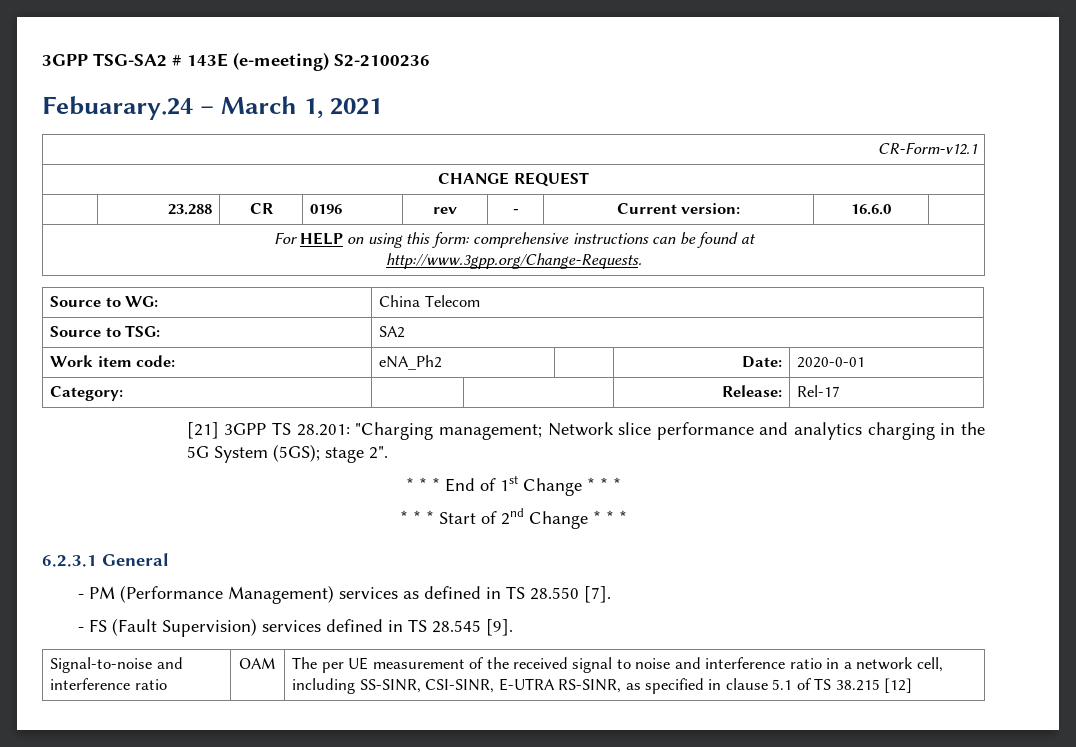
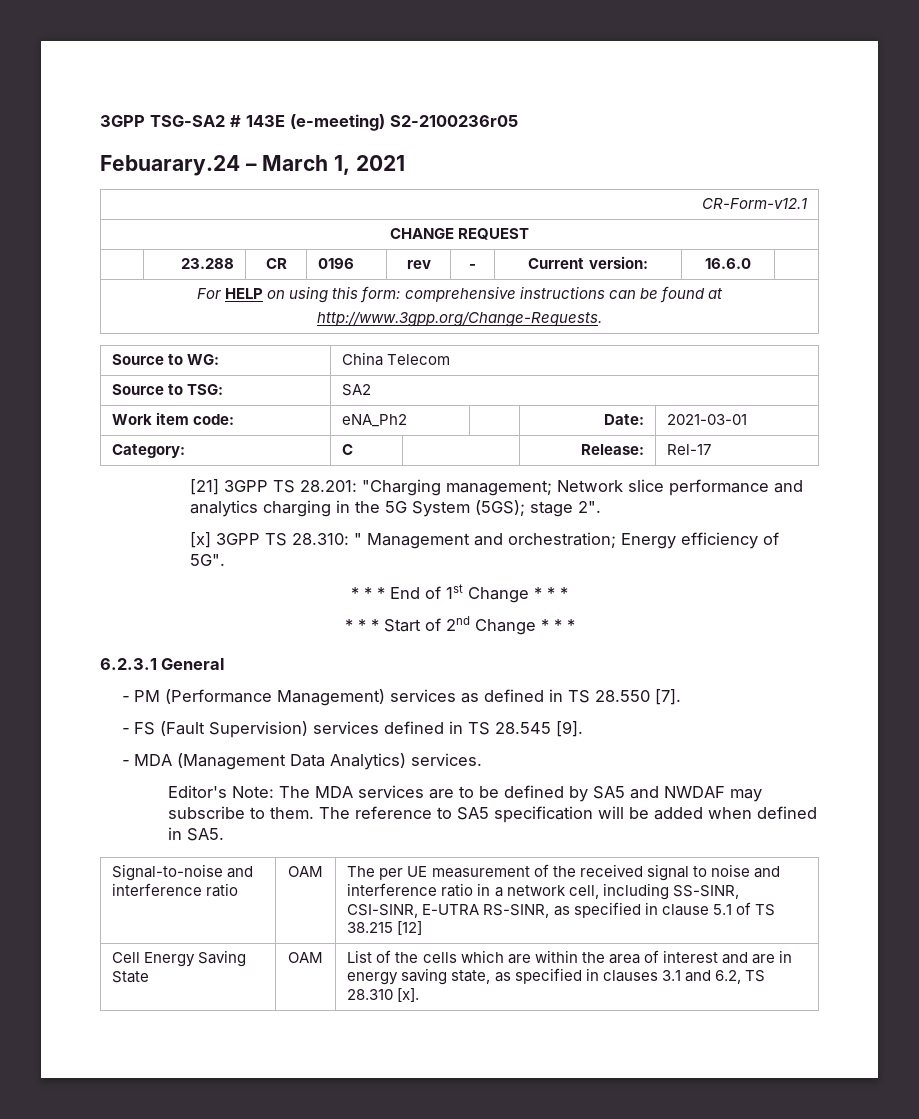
- 3GPP TSG-SA2 # 143E (e-meeting) S2-2100236
+ 3GPP TSG-SA2 # 143E (e-meeting) S2-2100236r05
- Work item code: | eNA_Ph2 | | Date: | 2020-0-01
+ Work item code: | eNA_Ph2 | | Date: | 2021-03-01
- Category: | | | Release: | Rel-17
+ Category: | C | | Release: | Rel-17
+ [x] 3GPP TS 28.310: " Management and orchestration; Energy efficiency of 5G".
+ ‐ MDA (Management Data Analytics) services.
+ Editor's Note: The MDA services are to be defined by SA5 and NWDAF may subscribe to them. The reference to SA5 specification will be added when defined in SA5.
+ Cell Energy Saving State | OAM | List of the cells which are within the area of interest and are in energy saving state, as specified in clauses 3.1 and 6.2, TS 28.310 [x].

